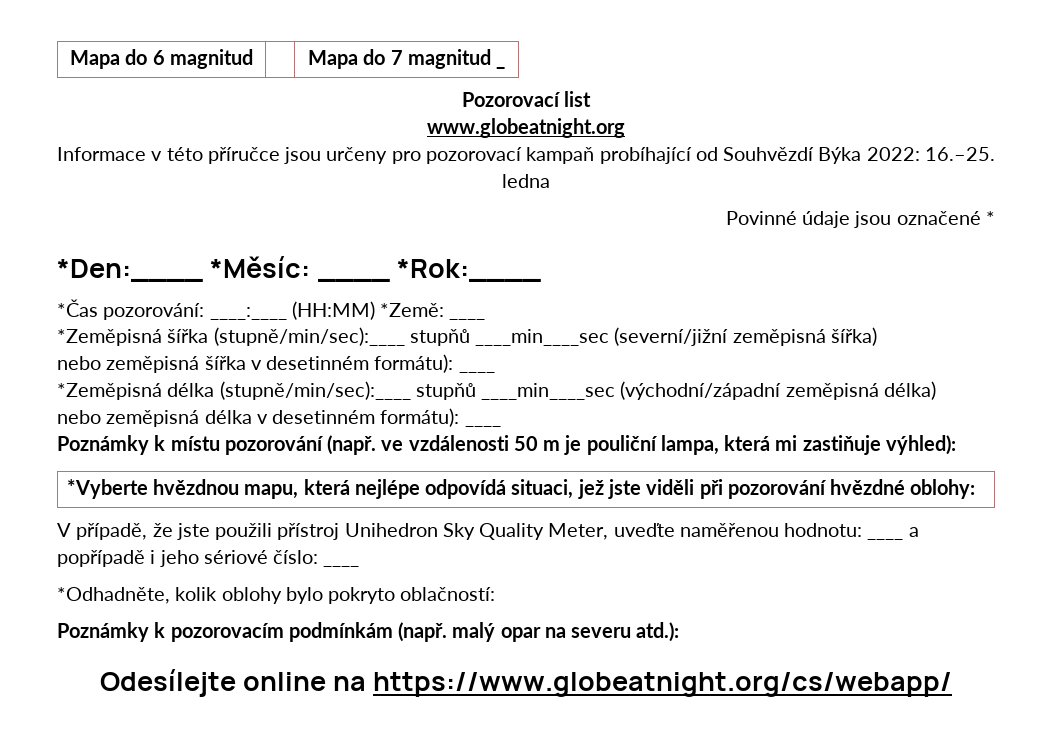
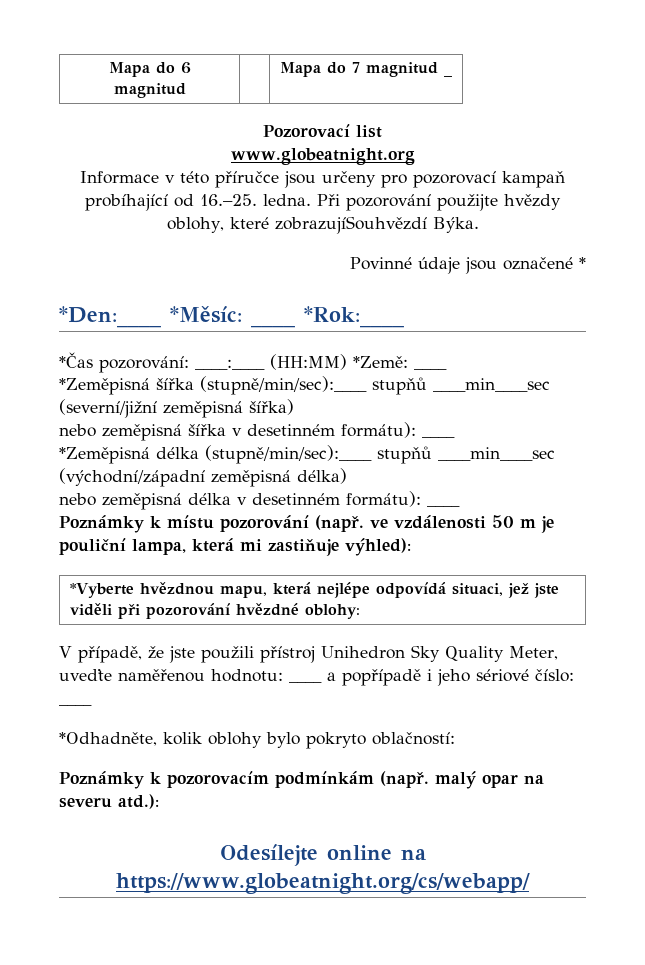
- Informace v této příručce jsou určeny pro pozorovací kampaň probíhající od Souhvězdí Býka 2022: 16.–25. ledna
+ Informace v této příručce jsou určeny pro pozorovací kampaň probíhající od 16.–25. ledna. Při pozorování použijte hvězdy oblohy, které zobrazujíSouhvězdí Býka.

